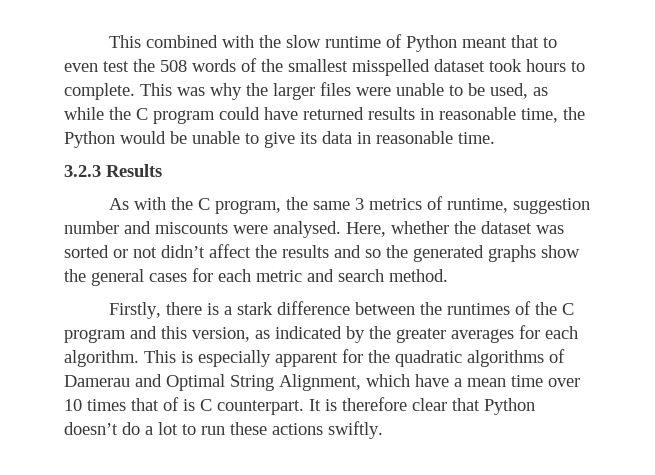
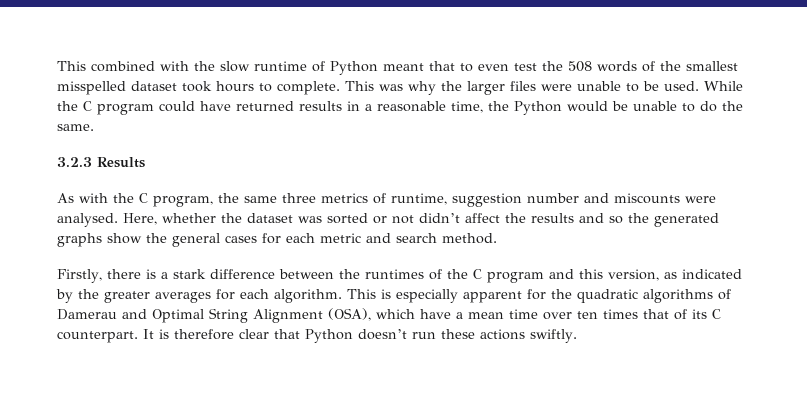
- This was why the larger files were unable to be used, as while the C program could have returned results in reasonable time, the Python would be unable to give its data in reasonable time.
+ This was why the larger files were unable to be used. While the C program could have returned results in a reasonable time, the Python would be unable to do the same.
- As with the C program, the same 3 metrics of runtime, suggestion number and miscounts were analysed.
+ As with the C program, the same three metrics of runtime, suggestion number and miscounts were analysed.
- This is especially apparent for the quadratic algorithms of Damerau and Optimal String Alignment, which have a mean time over 10 times that of is C counterpart.
+ This is especially apparent for the quadratic algorithms of Damerau and Optimal String Alignment (OSA), which have a mean time over ten times that of its C counterpart.
- It is therefore clear that Python doesn’t do a lot to run these actions swiftly.
+ It is therefore clear that Python doesn’t run these actions swiftly.

